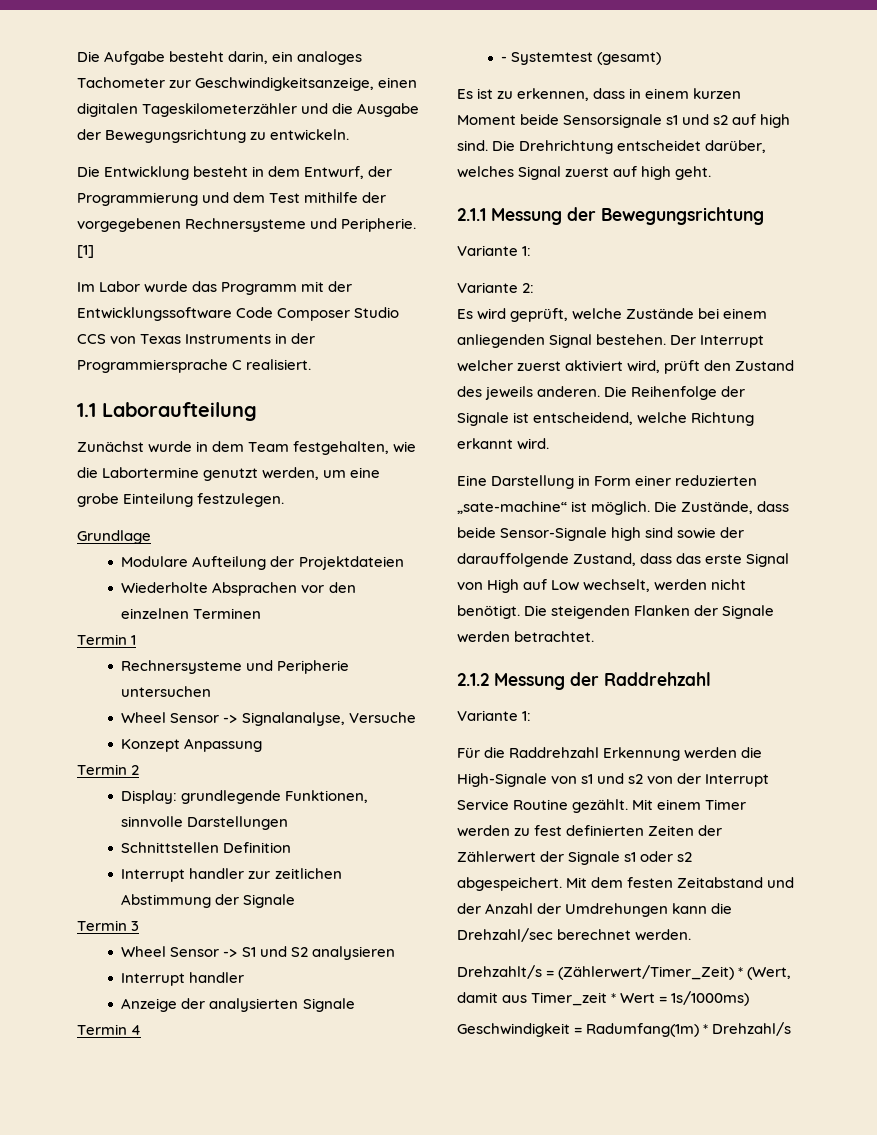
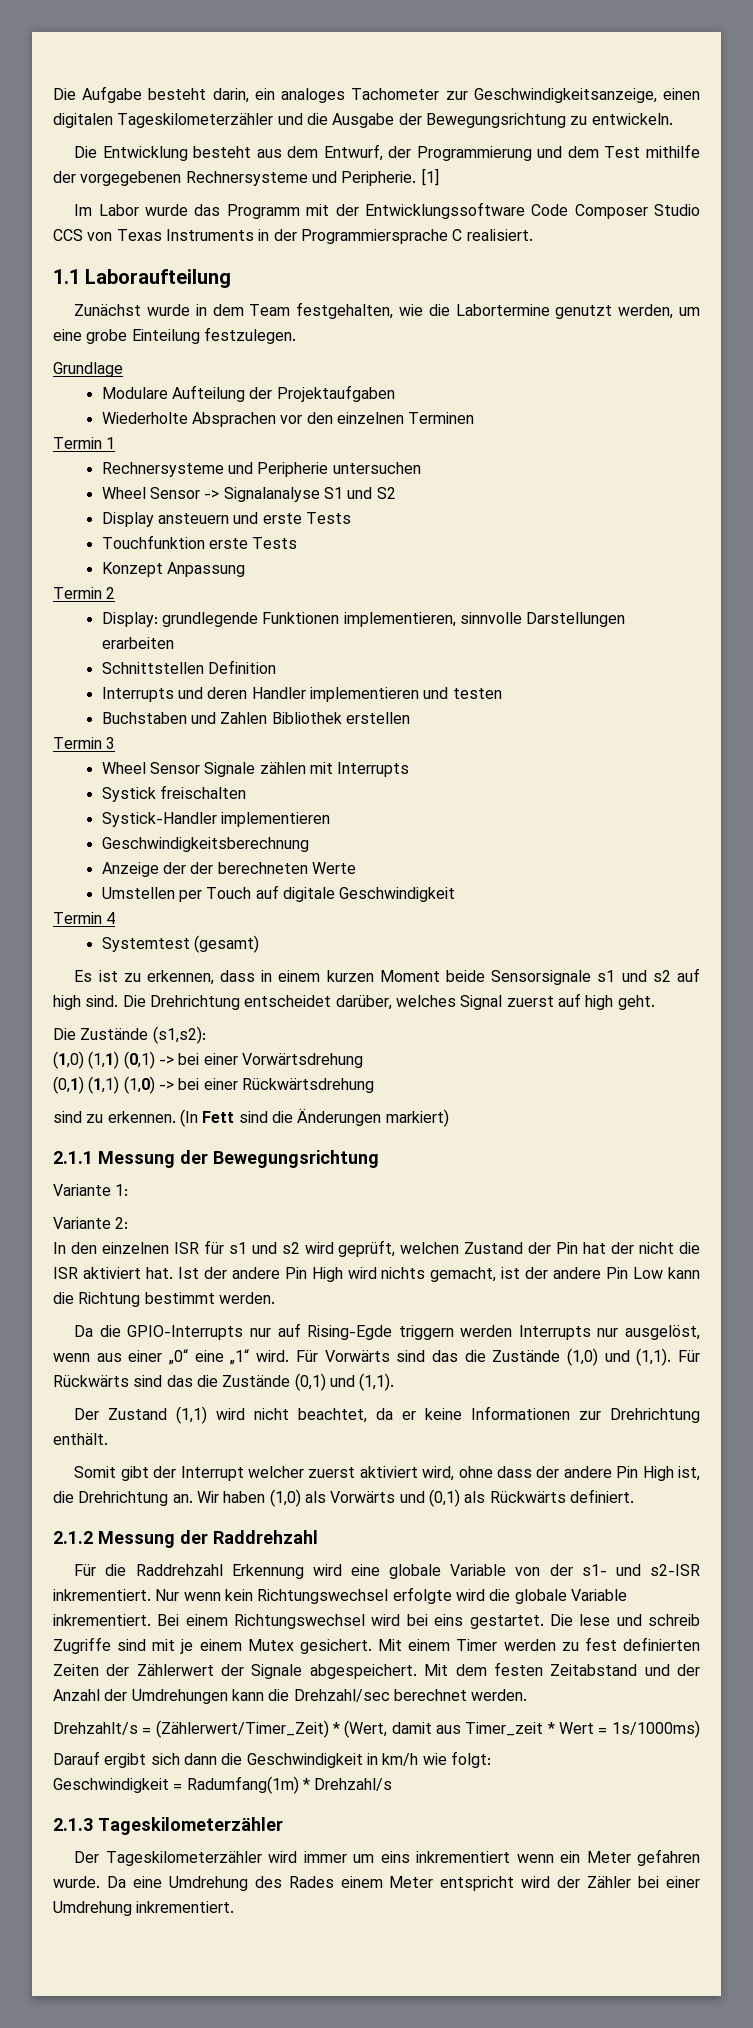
- Die Entwicklung besteht in dem Entwurf, der Programmierung und dem Test mithilfe der vorgegebenen Rechnersysteme und Peripherie.
+ Die Entwicklung besteht aus dem Entwurf, der Programmierung und dem Test mithilfe der vorgegebenen Rechnersysteme und Peripherie.
- Modulare Aufteilung der Projektdateien
+ Modulare Aufteilung der Projektaufgaben
- Wheel Sensor -> Signalanalyse, Versuche
+ Wheel Sensor -> Signalanalyse S1 und S2
+ Display ansteuern und erste Tests
+ Touchfunktion erste Tests
- Display: grundlegende Funktionen, sinnvolle Darstellungen
+ Display: grundlegende Funktionen implementieren, sinnvolle Darstellungen erarbeiten
- Interrupt handler zur zeitlichen Abstimmung der Signale
+ Interrupts und deren Handler implementieren und testen
+ Buchstaben und Zahlen Bibliothek erstellen
  Termin 3
- Wheel Sensor -> S1 und S2 analysieren
- Interrupt handler
- Anzeige der analysierten Signale
+ Wheel Sensor Signale zählen mit Interrupts
+ Systick freischalten
+ Systick-Handler implementieren
+ Geschwindigkeitsberechnung
+ Anzeige der der berechneten Werte
+ Umstellen per Touch auf digitale Geschwindigkeit
- - Systemtest (gesamt)
+ Systemtest (gesamt)
+ Die Zustände (s1,s2):
+ (1,0) (1,1) (0,1) -> bei einer Vorwärtsdrehung
+ (0,1) (1,1) (1,0) -> bei einer Rückwärtsdrehung
+ sind zu erkennen. (In Fett sind die Änderungen markiert)
- Es wird geprüft, welche Zustände bei einem anliegenden Signal bestehen. Der Interrupt welcher zuerst aktiviert wird, prüft den Zustand des jeweils anderen. Die Reihenfolge der Signale ist entscheidend, welche Richtung erkannt wird.
- Eine Darstellung in Form einer reduzierten „sate-machine“ ist möglich. Die Zustände, dass beide Sensor-Signale high sind sowie der darauffolgende Zustand, dass das erste Signal von High auf Low wechselt, werden nicht benötigt. Die steigenden Flanken der Signale werden betrachtet.
+ In den einzelnen ISR für s1 und s2 wird geprüft, welchen Zustand der Pin hat der nicht die ISR aktiviert hat. Ist der andere Pin High wird nichts gemacht, ist der andere Pin Low kann die Richtung bestimmt werden.
+ Da die GPIO-Interrupts nur auf Rising-Egde triggern werden Interrupts nur ausgelöst, wenn aus einer „0“ eine „1“ wird. Für Vorwärts sind das die Zustände (1,0) und (1,1). Für Rückwärts sind das die Zustände (0,1) und (1,1).
+ Der Zustand (1,1) wird nicht beachtet, da er keine Informationen zur Drehrichtung enthält.
+ Somit gibt der Interrupt welcher zuerst aktiviert wird, ohne dass der andere Pin High ist, die Drehrichtung an. Wir haben (1,0) als Vorwärts und (0,1) als Rückwärts definiert.
  2.1.2 Messung der Raddrehzahl
- Variante 1:
- Für die Raddrehzahl Erkennung werden die High-Signale von s1 und s2 von der Interrupt Service Routine gezählt.
+ Für die Raddrehzahl Erkennung wird eine globale Variable von der s1- und s2-ISR inkrementiert. Nur wenn kein Richtungswechsel erfolgte wird die globale Variable inkrementiert. Bei einem Richtungswechsel wird bei eins gestartet. Die lese und schreib Zugriffe sind mit je einem Mutex gesichert.
- Mit einem Timer werden zu fest definierten Zeiten der Zählerwert der Signale s1 oder s2 abgespeichert.
+ Mit einem Timer werden zu fest definierten Zeiten der Zählerwert der Signale abgespeichert.
+ Darauf ergibt sich dann die Geschwindigkeit in km/h wie folgt:
+ 2.1.3 Tageskilometerzähler
+ Der Tageskilometerzähler wird immer um eins inkrementiert wenn ein Meter gefahren wurde. Da eine Umdrehung des Rades einem Meter entspricht wird der Zähler bei einer Umdrehung inkrementiert.

